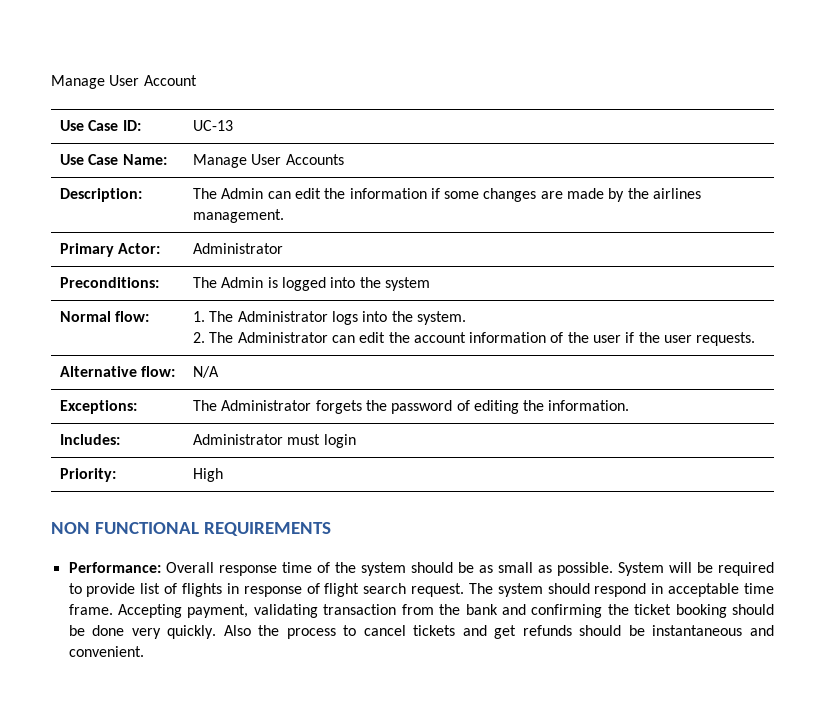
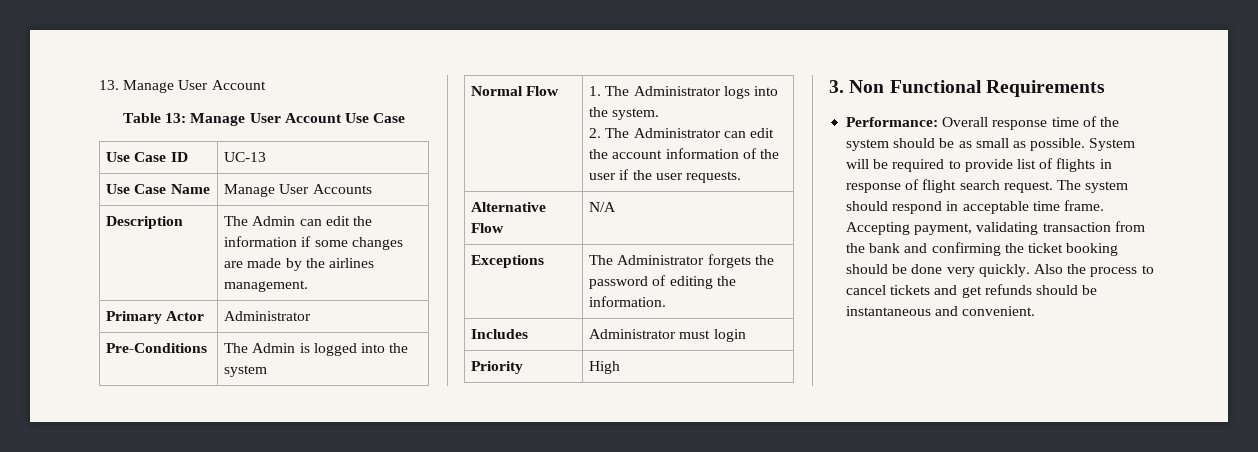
- Manage User Account
- Use Case ID: | UC-13
+ 13. Manage User Account
+ Table 13: Manage User Account Use Case
+ Use Case ID | UC-13
- Use Case Name: | Manage User Accounts
+ Use Case Name | Manage User Accounts
- Description: | The Admin can edit the information if some changes are made by the airlines management.
+ Description | The Admin can edit the information if some changes are made by the airlines management.
- Primary Actor: | Administrator
+ Primary Actor | Administrator
- Preconditions: | The Admin is logged into the system
+ Pre-Conditions | The Admin is logged into the system
- Normal flow: | 1. The Administrator logs into the system.
+ Normal Flow | 1. The Administrator logs into the system.
- Alternative flow: | N/A
+ Alternative Flow | N/A
- Exceptions: | The Administrator forgets the password of editing the information.
+ Exceptions | The Administrator forgets the password of editing the information.
- Includes: | Administrator must login
+ Includes | Administrator must login
- Priority: | High
+ Priority | High
- NON FUNCTIONAL REQUIREMENTS
+ 3. Non Functional Requirements

